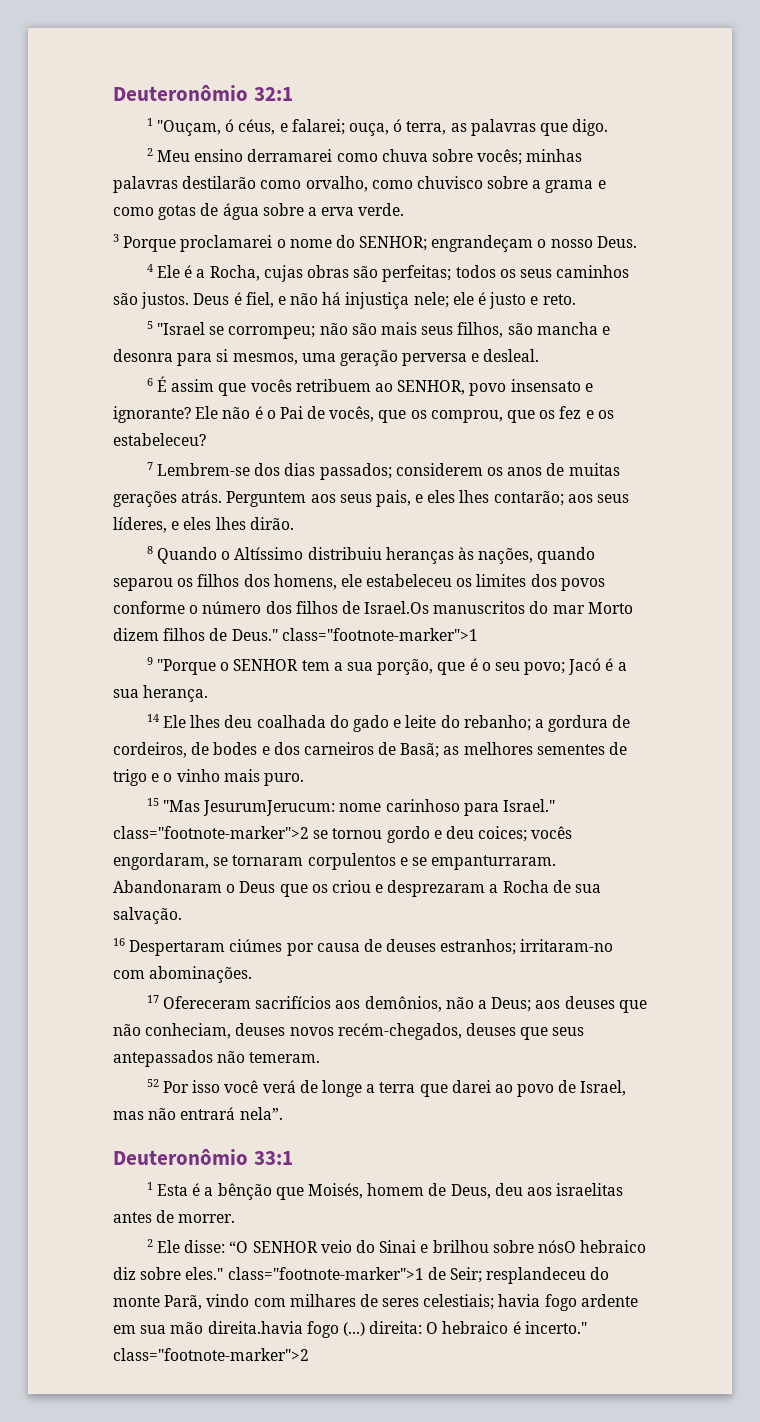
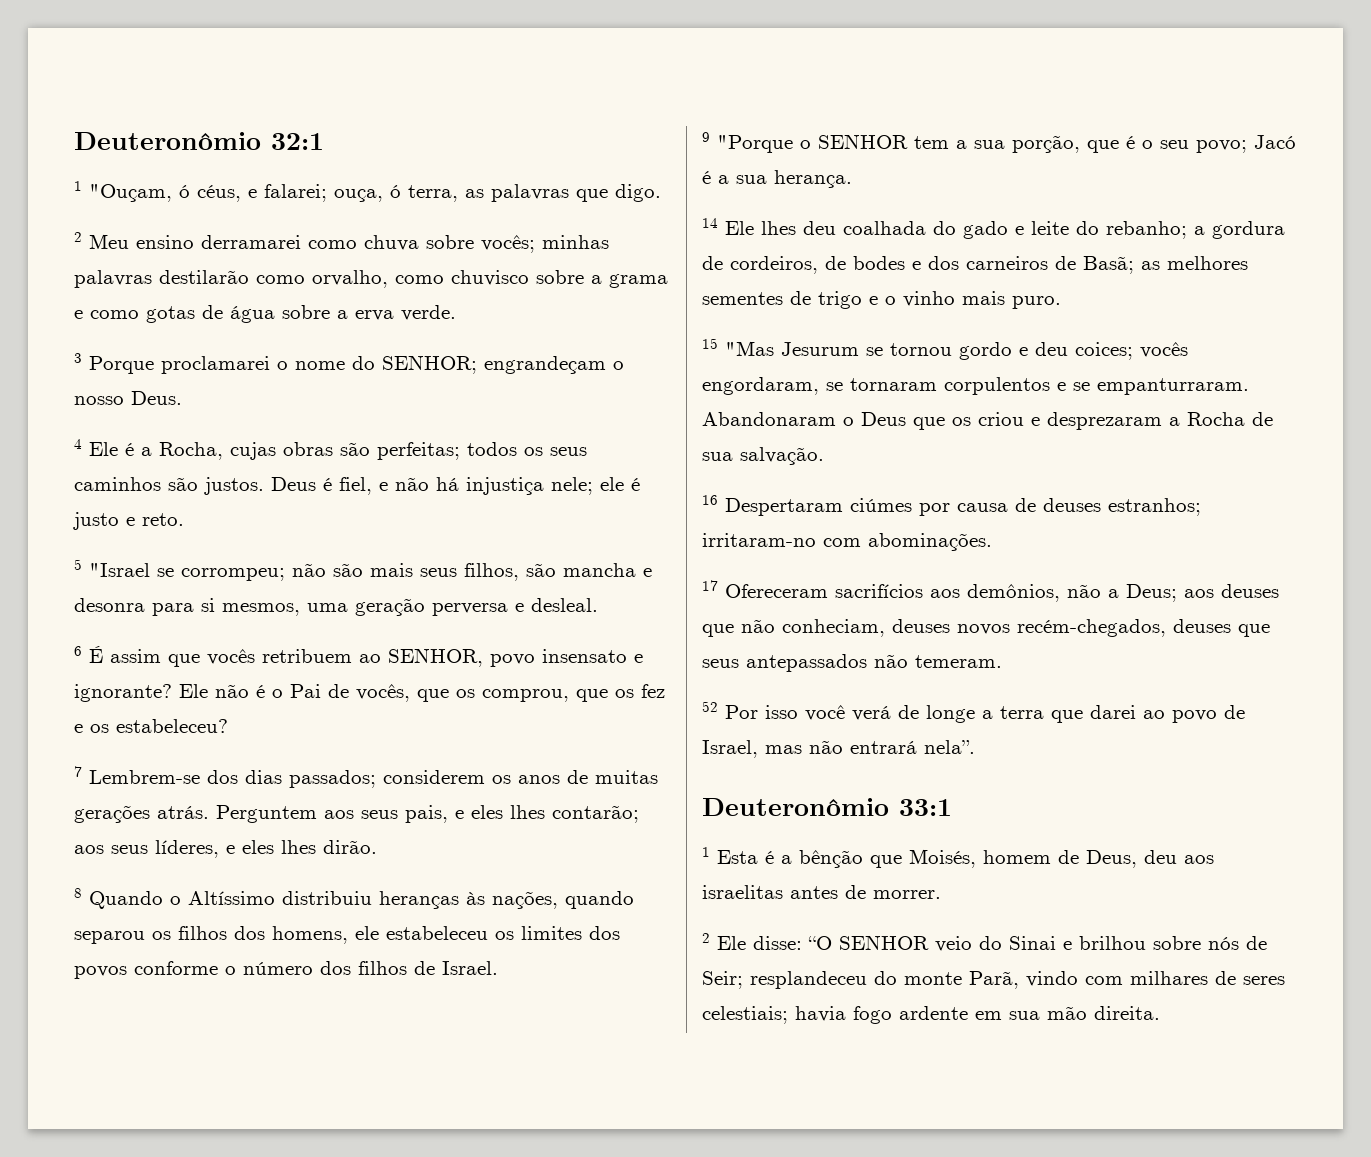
- 8 Quando o Altíssimo distribuiu heranças às nações, quando separou os filhos dos homens, ele estabeleceu os limites dos povos conforme o número dos filhos de Israel.Os manuscritos do mar Morto dizem filhos de Deus." class="footnote-marker">1
+ 8 Quando o Altíssimo distribuiu heranças às nações, quando separou os filhos dos homens, ele estabeleceu os limites dos povos conforme o número dos filhos de Israel.
- 15 "Mas JesurumJerucum: nome carinhoso para Israel." class="footnote-marker">2 se tornou gordo e deu coices; vocês engordaram, se tornaram corpulentos e se empanturraram.
+ 15 "Mas Jesurum se tornou gordo e deu coices; vocês engordaram, se tornaram corpulentos e se empanturraram.
- 2 Ele disse: “O SENHOR veio do Sinai e brilhou sobre nósO hebraico diz sobre eles." class="footnote-marker">1 de Seir; resplandeceu do monte Parã, vindo com milhares de seres celestiais; havia fogo ardente em sua mão direita.havia fogo (...) direita: O hebraico é incerto." class="footnote-marker">2
+ 2 Ele disse: “O SENHOR veio do Sinai e brilhou sobre nós de Seir; resplandeceu do monte Parã, vindo com milhares de seres celestiais; havia fogo ardente em sua mão direita.

